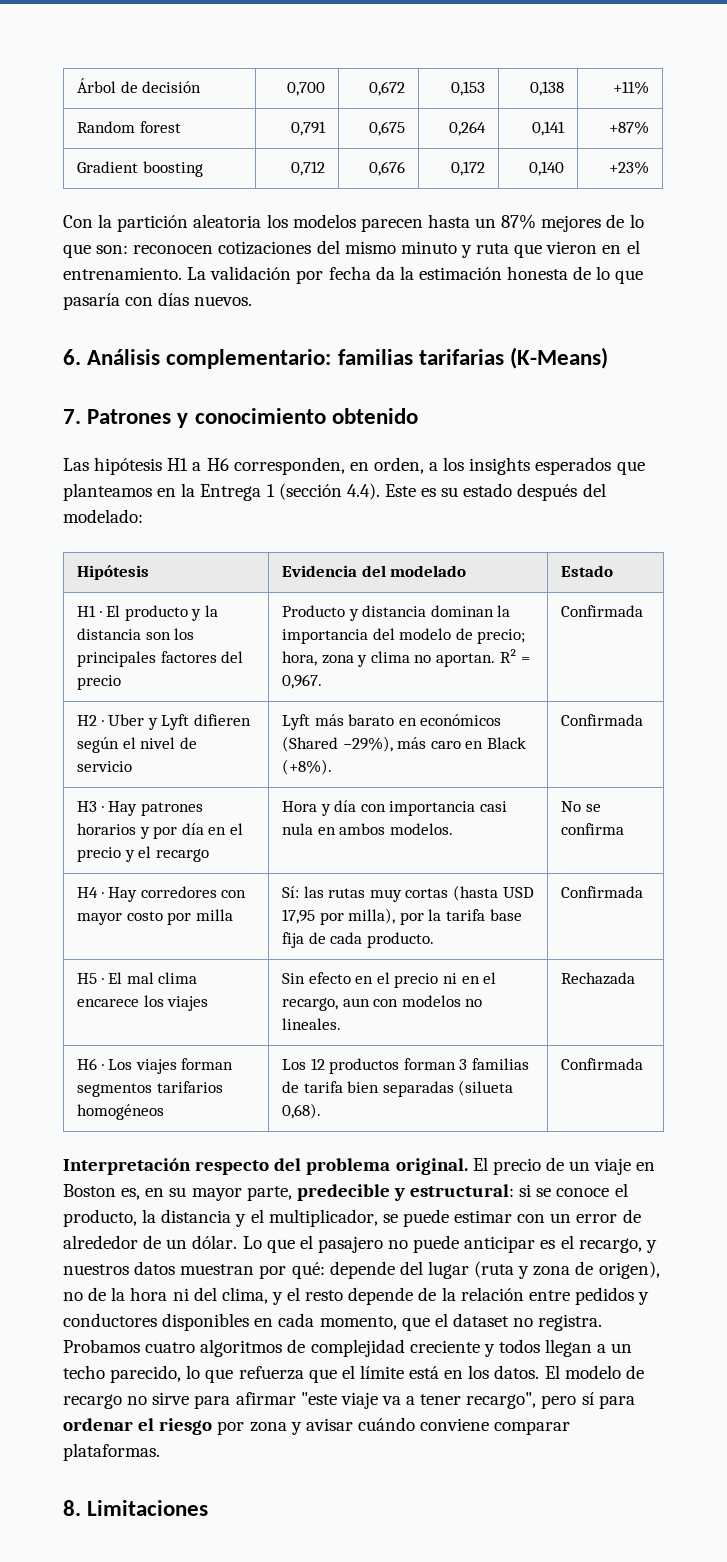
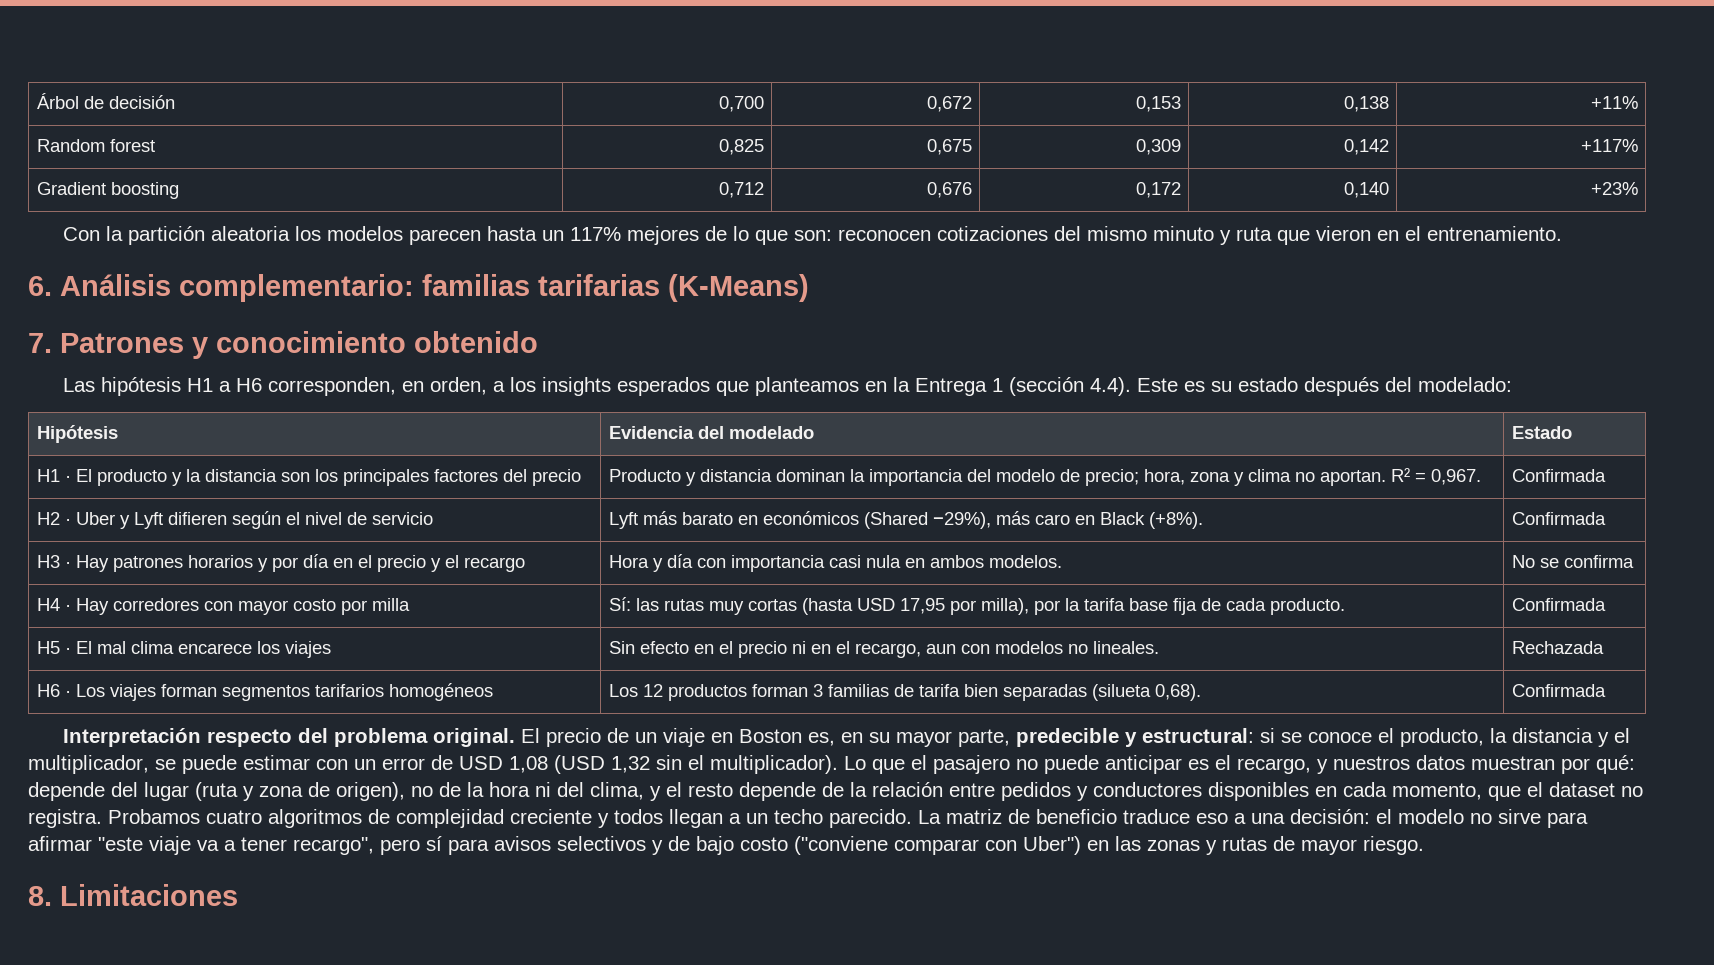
- Random forest | 0,791 | 0,675 | 0,264 | 0,141 | +87%
+ Random forest | 0,825 | 0,675 | 0,309 | 0,142 | +117%
- Con la partición aleatoria los modelos parecen hasta un 87% mejores de lo que son: reconocen cotizaciones del mismo minuto y ruta que vieron en el entrenamiento. La validación por fecha da la estimación honesta de lo que pasaría con días nuevos.
+ Con la partición aleatoria los modelos parecen hasta un 117% mejores de lo que son: reconocen cotizaciones del mismo minuto y ruta que vieron en el entrenamiento.
- El precio de un viaje en Boston es, en su mayor parte, predecible y estructural: si se conoce el producto, la distancia y el multiplicador, se puede estimar con un error de alrededor de un dólar.
+ El precio de un viaje en Boston es, en su mayor parte, predecible y estructural: si se conoce el producto, la distancia y el multiplicador, se puede estimar con un error de USD 1,08 (USD 1,32 sin el multiplicador).
- Probamos cuatro algoritmos de complejidad creciente y todos llegan a un techo parecido, lo que refuerza que el límite está en los datos. El modelo de recargo no sirve para afirmar "este viaje va a tener recargo", pero sí para ordenar el riesgo por zona y avisar cuándo conviene comparar plataformas.
+ Probamos cuatro algoritmos de complejidad creciente y todos llegan a un techo parecido. La matriz de beneficio traduce eso a una decisión: el modelo no sirve para afirmar "este viaje va a tener recargo", pero sí para avisos selectivos y de bajo costo ("conviene comparar con Uber") en las zonas y rutas de mayor riesgo.

